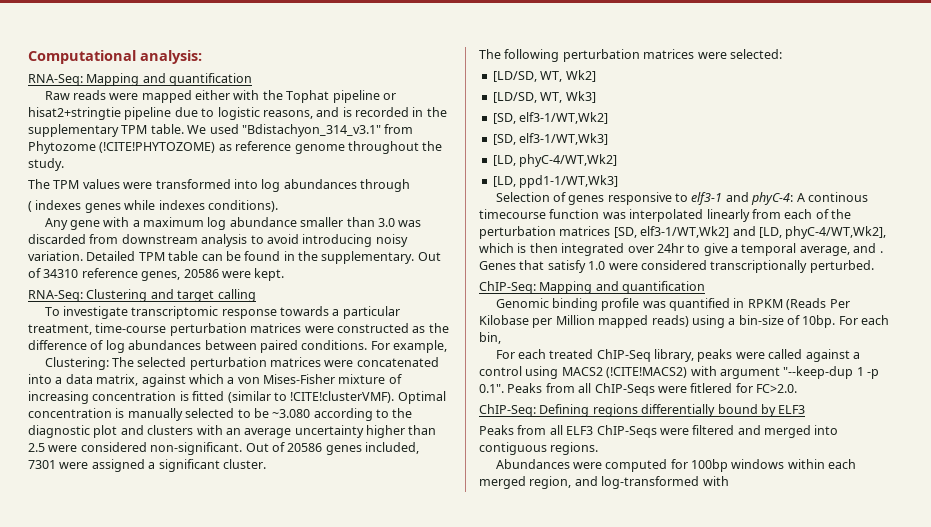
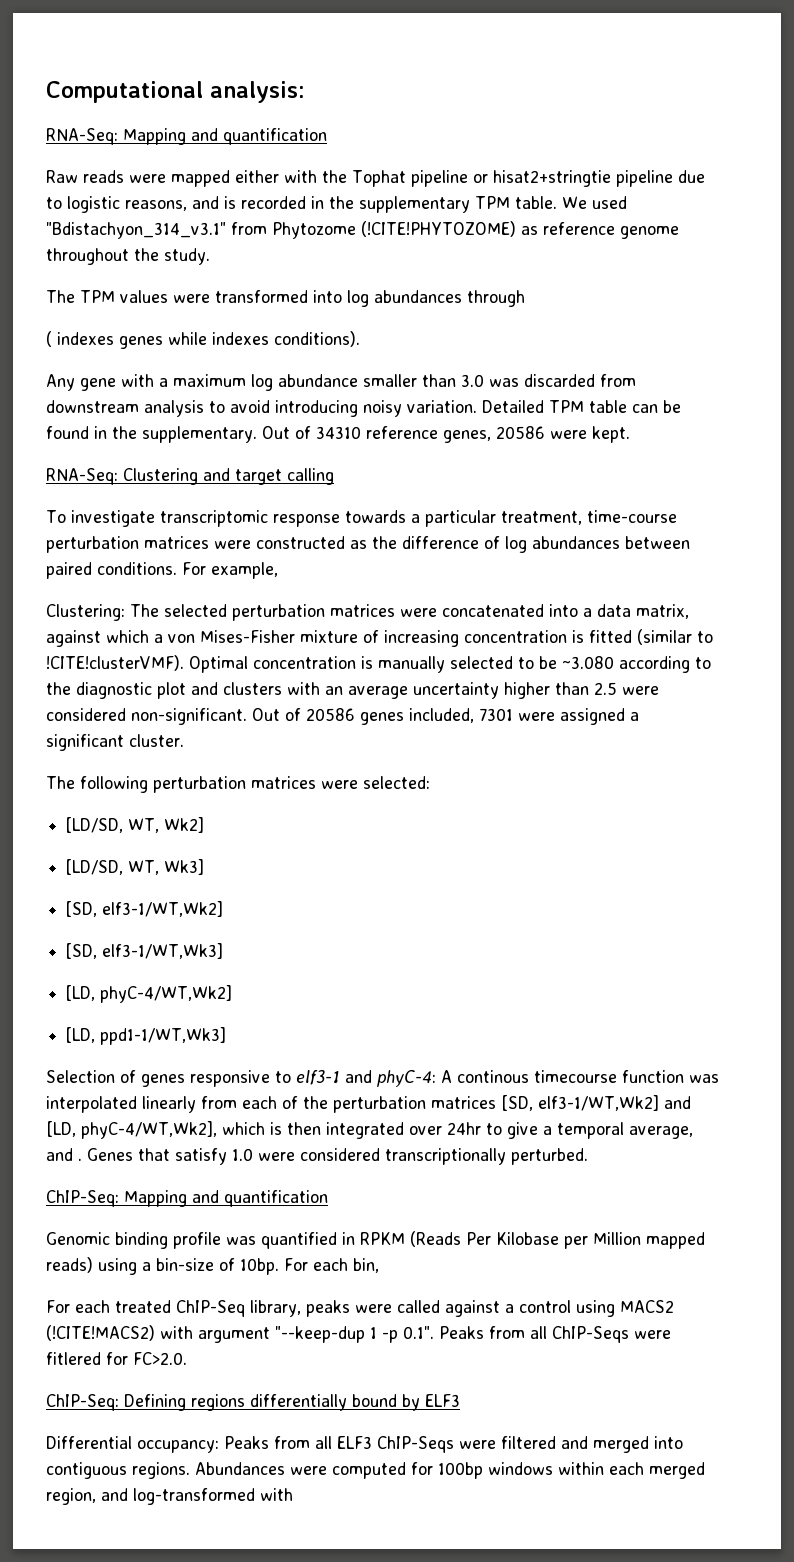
- Peaks from all ELF3 ChIP-Seqs were filtered and merged into contiguous regions.
- Abundances were computed for 100bp windows within each merged region, and log-transformed with
+ Differential occupancy: Peaks from all ELF3 ChIP-Seqs were filtered and merged into contiguous regions. Abundances were computed for 100bp windows within each merged region, and log-transformed with

